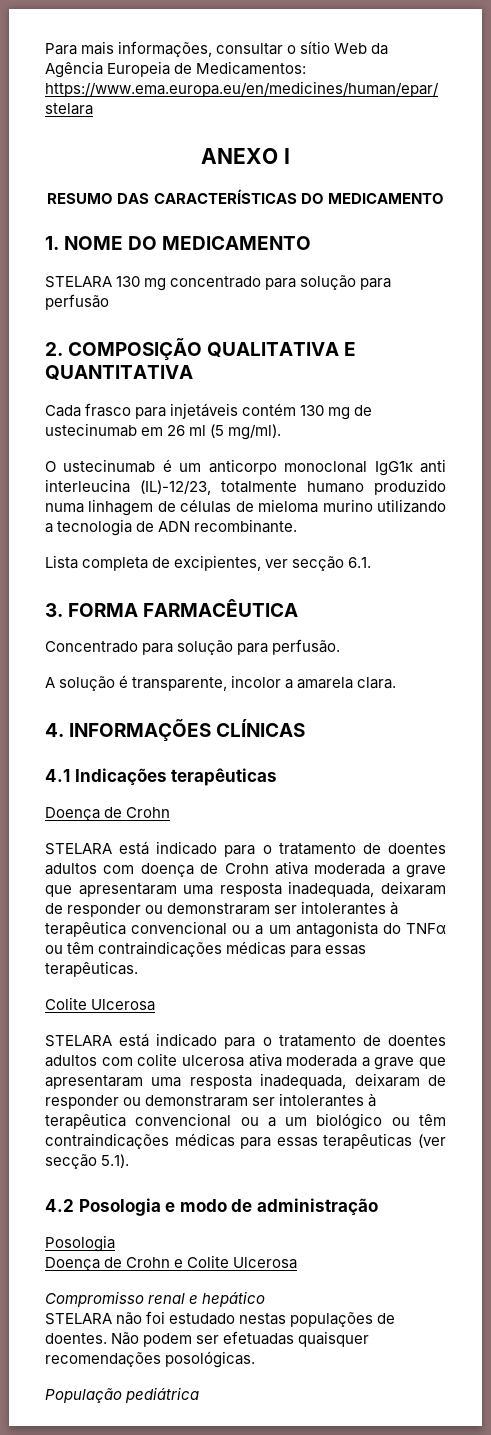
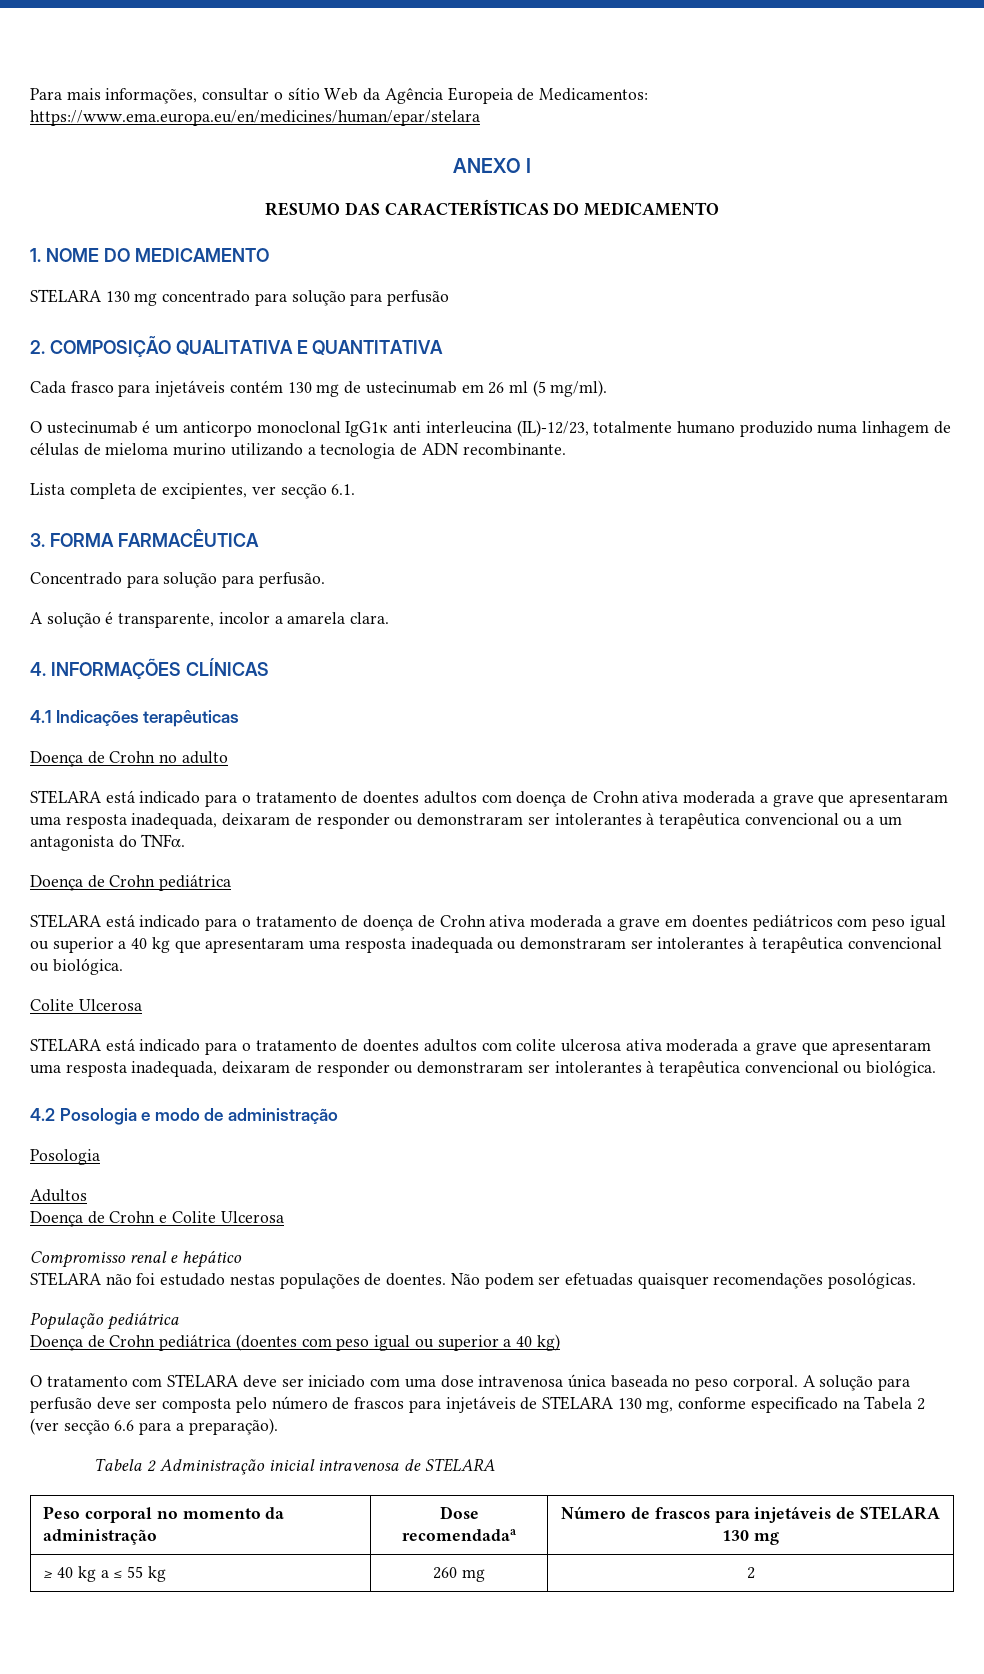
  4.1 Indicações terapêuticas
- Doença de Crohn
+ Doença de Crohn no adulto
- STELARA está indicado para o tratamento de doentes adultos com doença de Crohn ativa moderada a grave que apresentaram uma resposta inadequada, deixaram de responder ou demonstraram ser intolerantes à terapêutica convencional ou a um antagonista do TNFα ou têm contraindicações médicas para essas terapêuticas.
+ STELARA está indicado para o tratamento de doentes adultos com doença de Crohn ativa moderada a grave que apresentaram uma resposta inadequada, deixaram de responder ou demonstraram ser intolerantes à terapêutica convencional ou a um antagonista do TNFα.
+ Doença de Crohn pediátrica
+ STELARA está indicado para o tratamento de doença de Crohn ativa moderada a grave em doentes pediátricos com peso igual ou superior a 40 kg que apresentaram uma resposta inadequada ou demonstraram ser intolerantes à terapêutica convencional ou biológica.
- STELARA está indicado para o tratamento de doentes adultos com colite ulcerosa ativa moderada a grave que apresentaram uma resposta inadequada, deixaram de responder ou demonstraram ser intolerantes à terapêutica convencional ou a um biológico ou têm contraindicações médicas para essas terapêuticas (ver secção 5.1).
+ STELARA está indicado para o tratamento de doentes adultos com colite ulcerosa ativa moderada a grave que apresentaram uma resposta inadequada, deixaram de responder ou demonstraram ser intolerantes à terapêutica convencional ou biológica.
+ Adultos
+ Doença de Crohn pediátrica (doentes com peso igual ou superior a 40 kg)
+ O tratamento com STELARA deve ser iniciado com uma dose intravenosa única baseada no peso corporal. A solução para perfusão deve ser composta pelo número de frascos para injetáveis de STELARA 130 mg, conforme especificado na Tabela 2 (ver secção 6.6 para a preparação).
+ Tabela 2 Administração inicial intravenosa de STELARA
+ Peso corporal no momento da administração | Dose recomendadaa | Número de frascos para injetáveis de STELARA 130 mg
+ ≥ 40 kg a ≤ 55 kg | 260 mg | 2

